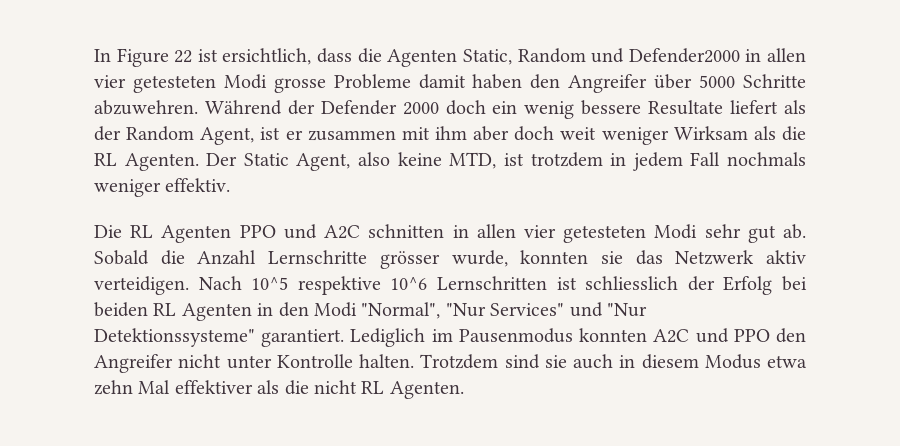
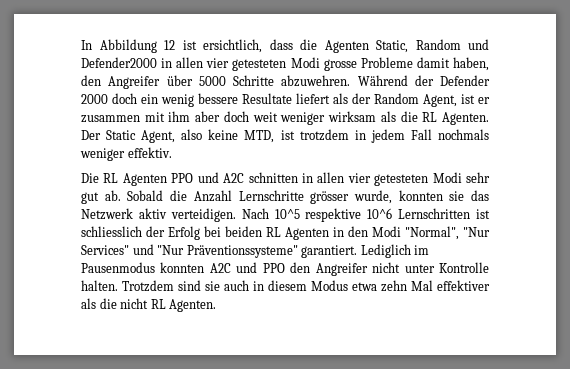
- In Figure 22 ist ersichtlich, dass die Agenten Static, Random und Defender2000 in allen vier getesteten Modi grosse Probleme damit haben den Angreifer über 5000 Schritte abzuwehren.
+ In Abbildung 12 ist ersichtlich, dass die Agenten Static, Random und Defender2000 in allen vier getesteten Modi grosse Probleme damit haben, den Angreifer über 5000 Schritte abzuwehren.
- Während der Defender 2000 doch ein wenig bessere Resultate liefert als der Random Agent, ist er zusammen mit ihm aber doch weit weniger Wirksam als die RL Agenten.
+ Während der Defender 2000 doch ein wenig bessere Resultate liefert als der Random Agent, ist er zusammen mit ihm aber doch weit weniger wirksam als die RL Agenten.
- Nach 10^5 respektive 10^6 Lernschritten ist schliesslich der Erfolg bei beiden RL Agenten in den Modi "Normal", "Nur Services" und "Nur Detektionssysteme" garantiert.
+ Nach 10^5 respektive 10^6 Lernschritten ist schliesslich der Erfolg bei beiden RL Agenten in den Modi "Normal", "Nur Services" und "Nur Präventionssysteme" garantiert.

